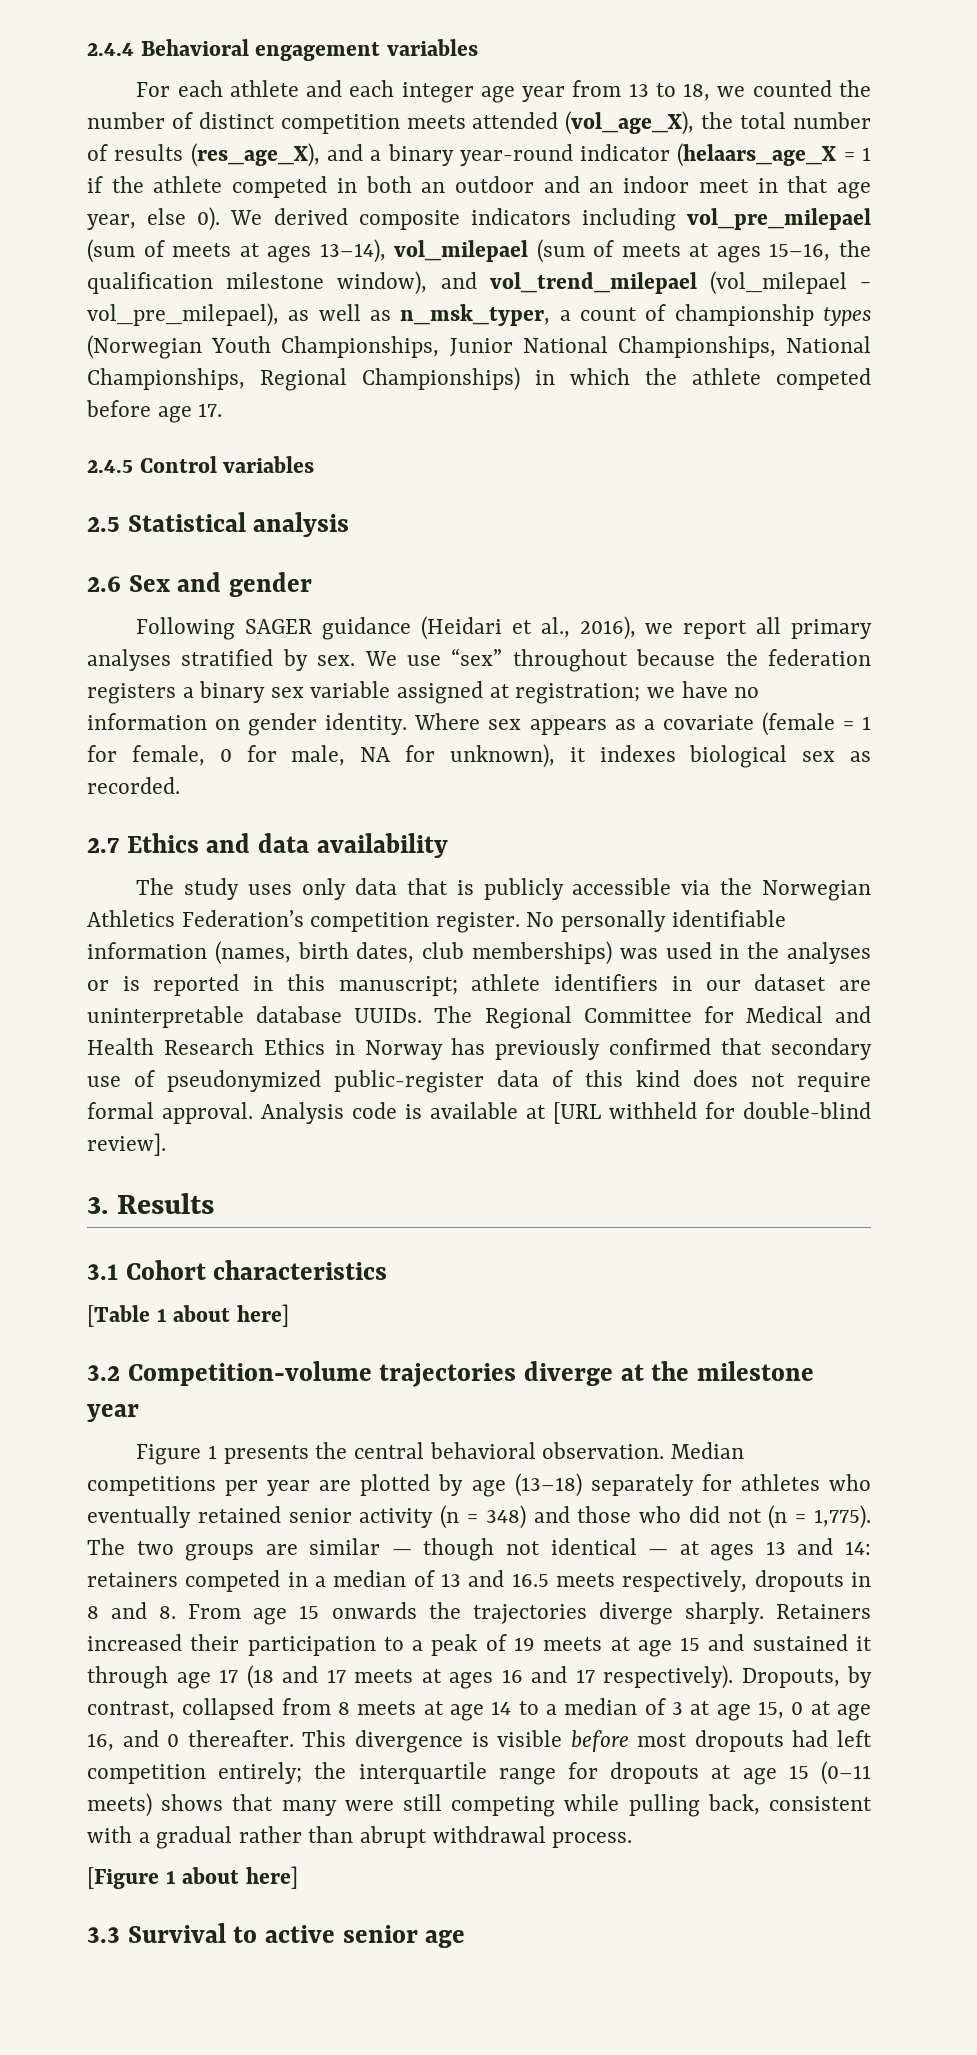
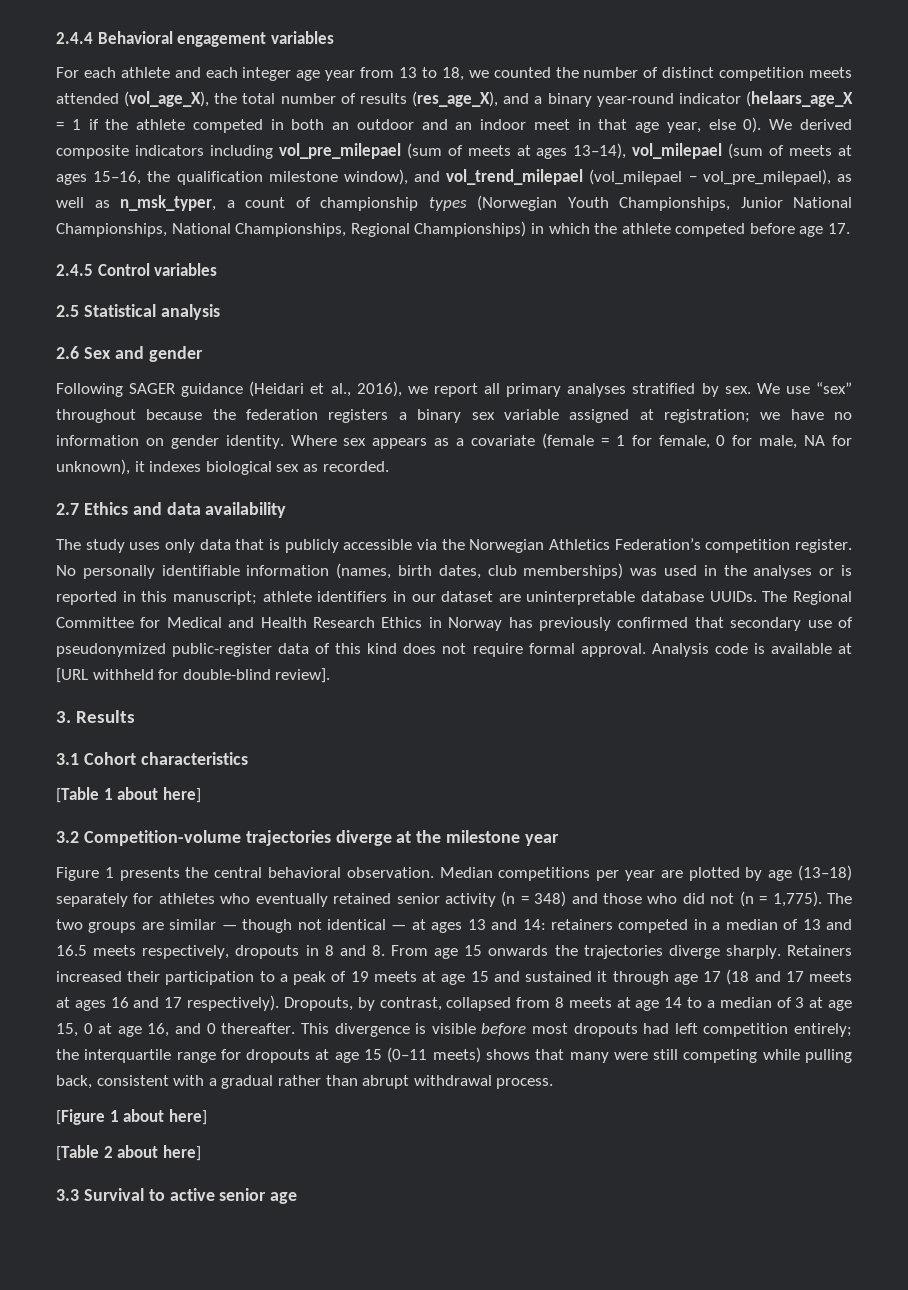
+ [Table 2 about here]

